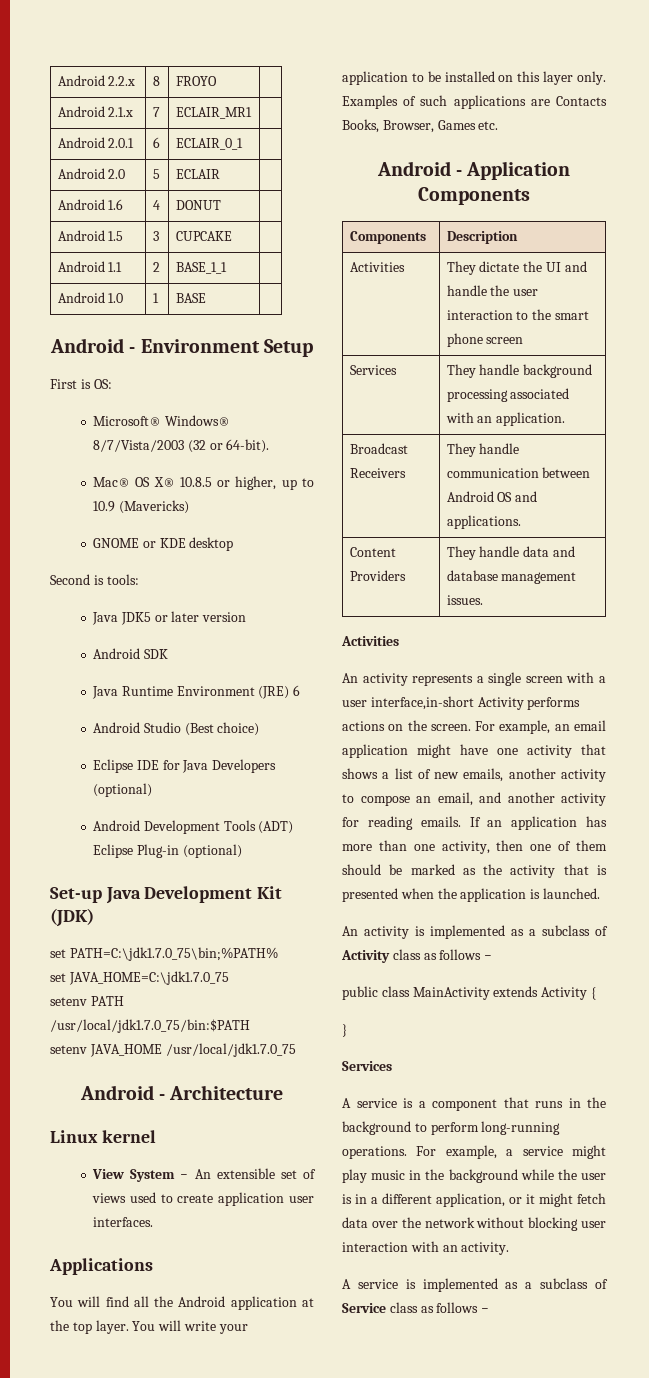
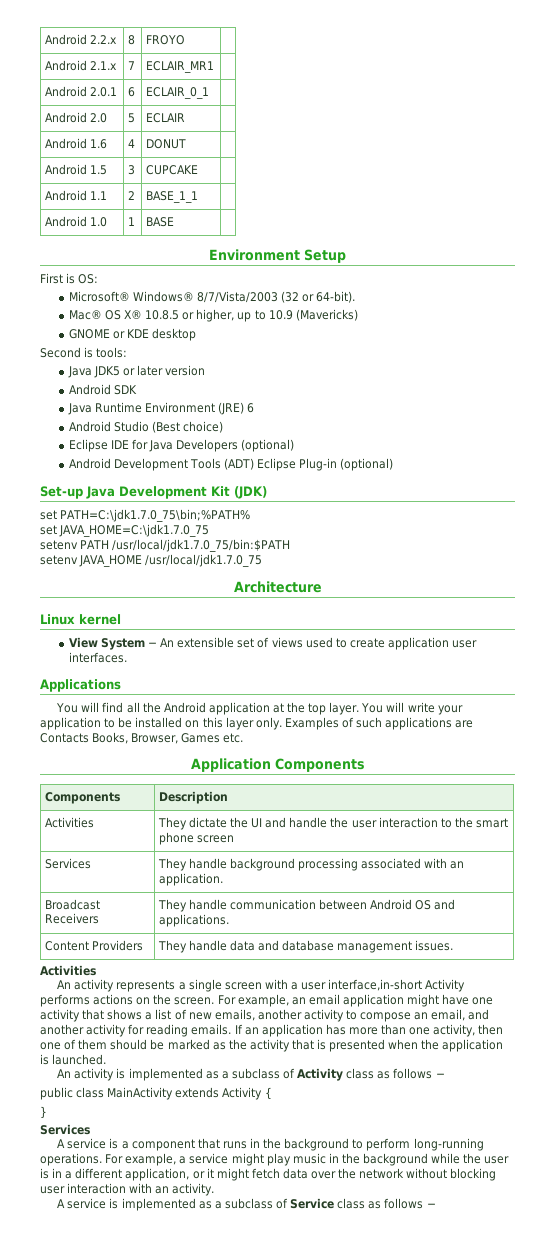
- Android - Environment Setup
+ Environment Setup
- Android - Architecture
+ Architecture
- Android - Application Components
+ Application Components

